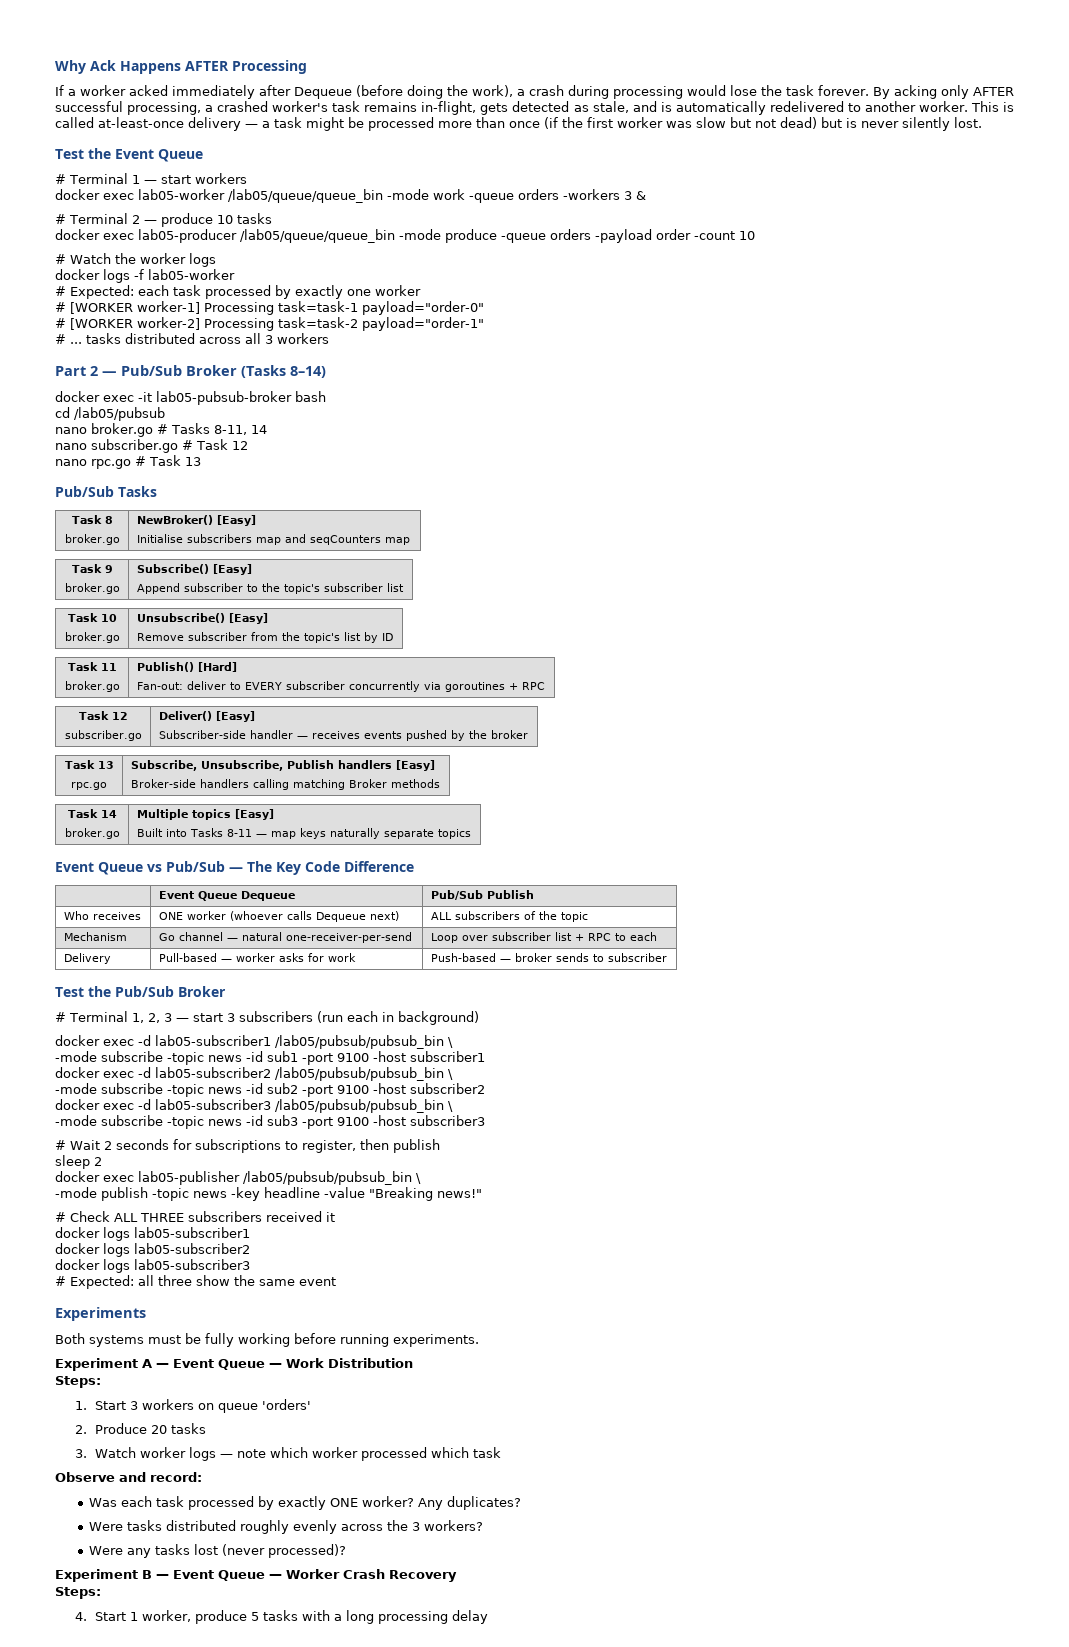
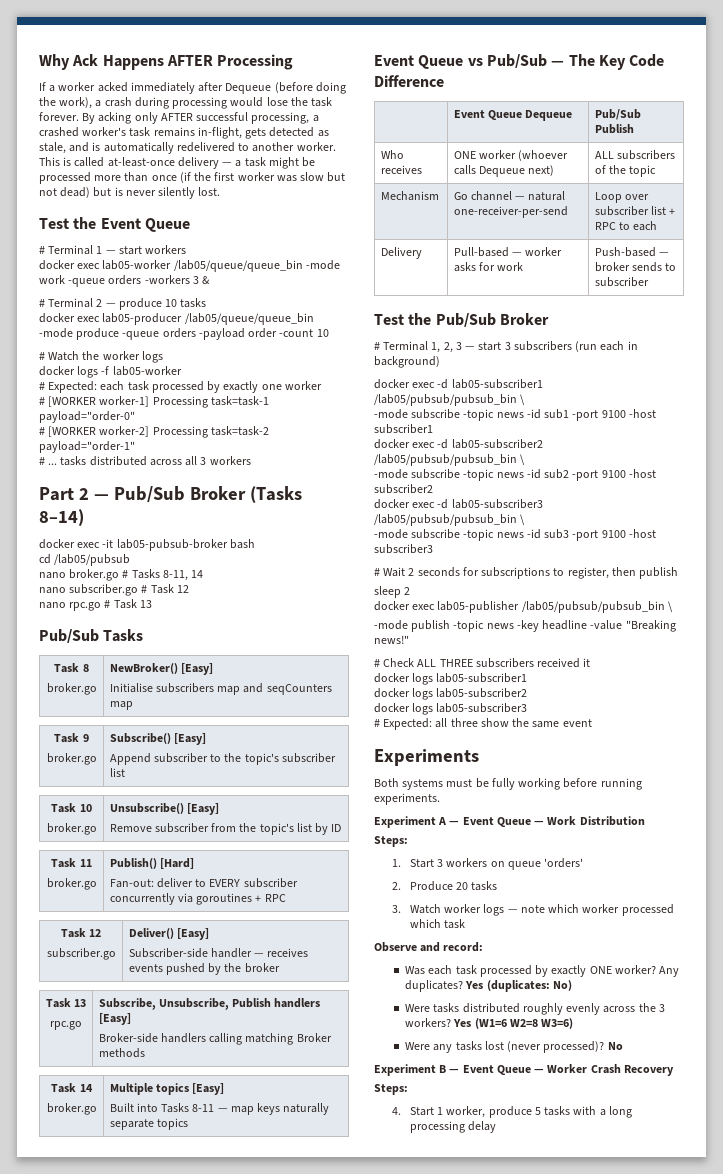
+ Yes (duplicates: No)
+ Yes (W1=6 W2=8 W3=6)
+ No

